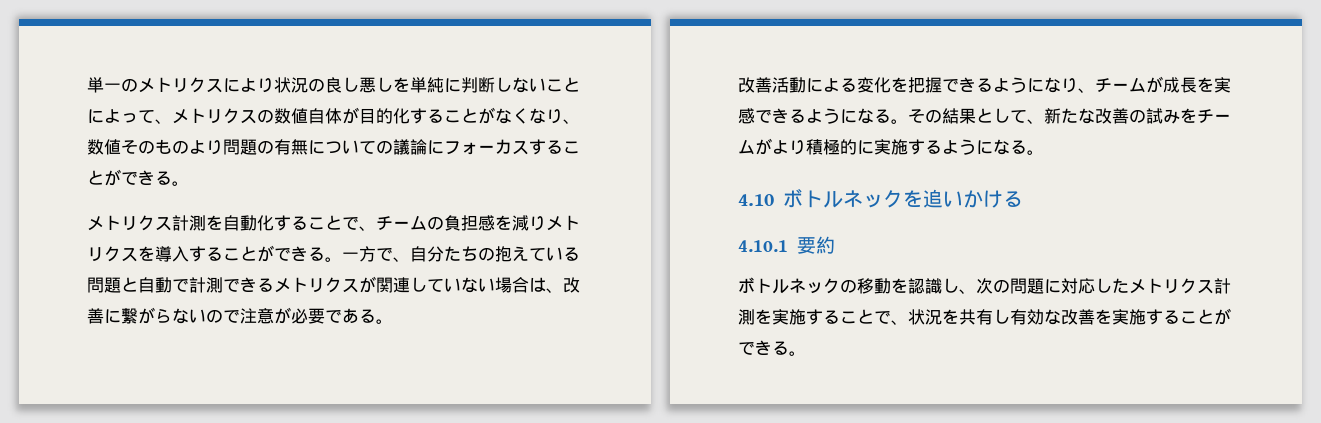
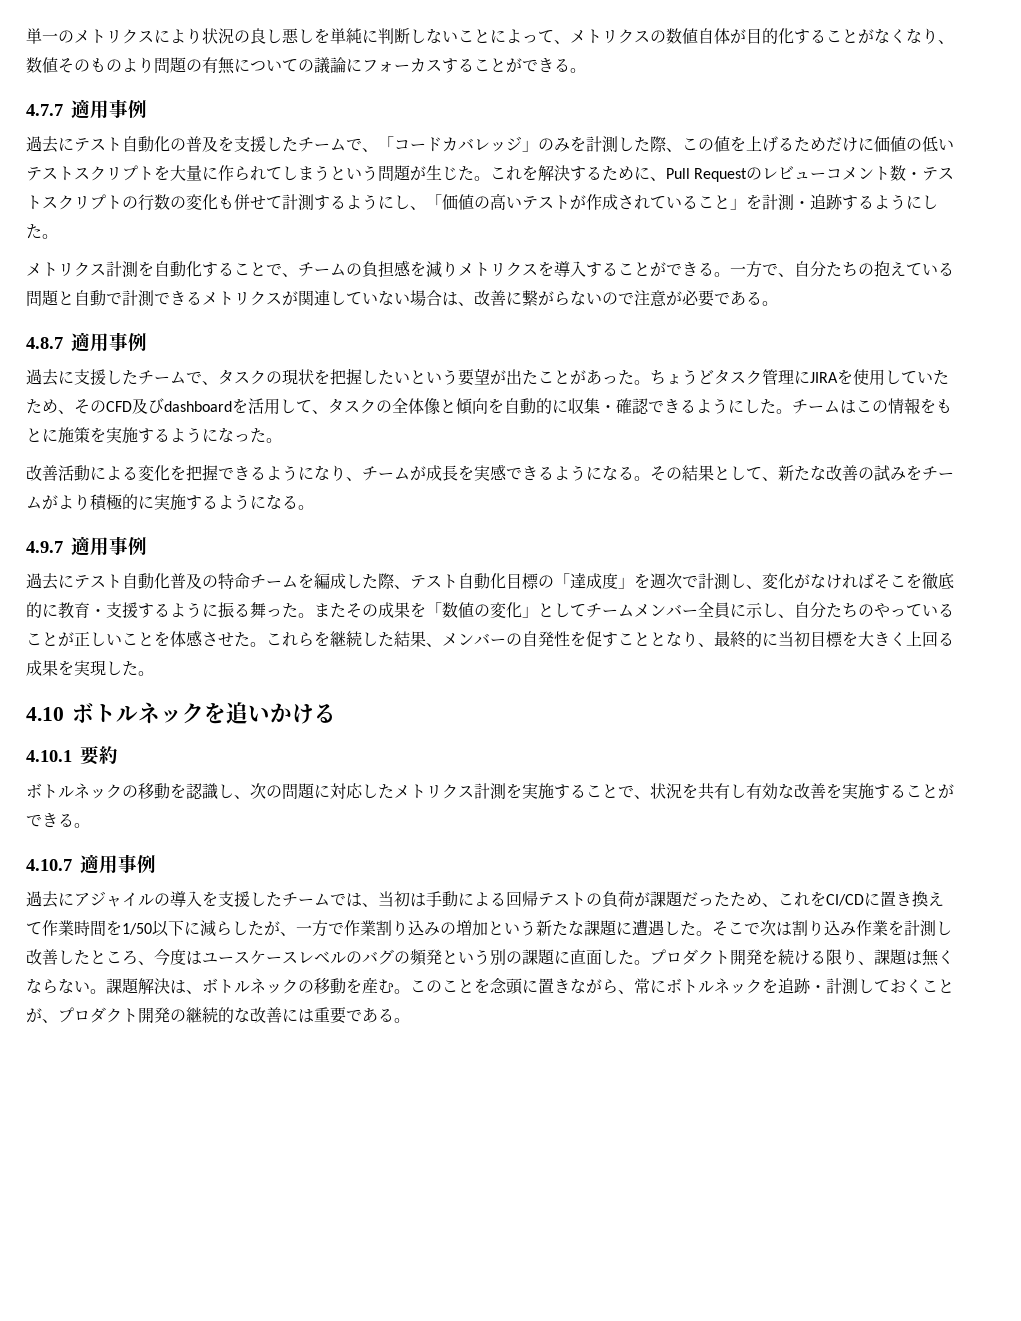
+ 4.7.7適用事例
+ 過去にテスト自動化の普及を支援したチームで、「コードカバレッジ」のみを計測した際、この値を上げるためだけに価値の低いテストスクリプトを大量に作られてしまうという問題が生じた。これを解決するために、Pull Requestのレビューコメント数・テストスクリプトの行数の変化も併せて計測するようにし、「価値の高いテストが作成されていること」を計測・追跡するようにした。
+ 4.8.7適用事例
+ 過去に支援したチームで、タスクの現状を把握したいという要望が出たことがあった。ちょうどタスク管理にJIRAを使用していたため、そのCFD及びdashboardを活用して、タスクの全体像と傾向を自動的に収集・確認できるようにした。チームはこの情報をもとに施策を実施するようになった。
+ 4.9.7適用事例
+ 過去にテスト自動化普及の特命チームを編成した際、テスト自動化目標の「達成度」を週次で計測し、変化がなければそこを徹底的に教育・支援するように振る舞った。またその成果を「数値の変化」としてチームメンバー全員に示し、自分たちのやっていることが正しいことを体感させた。これらを継続した結果、メンバーの自発性を促すこととなり、最終的に当初目標を大きく上回る成果を実現した。
+ 4.10.7適用事例
+ 過去にアジャイルの導入を支援したチームでは、当初は手動による回帰テストの負荷が課題だったため、これをCI/CDに置き換えて作業時間を1/50以下に減らしたが、一方で作業割り込みの増加という新たな課題に遭遇した。そこで次は割り込み作業を計測し改善したところ、今度はユースケースレベルのバグの頻発という別の課題に直面した。プロダクト開発を続ける限り、課題は無くならない。課題解決は、ボトルネックの移動を産む。このことを念頭に置きながら、常にボトルネックを追跡・計測しておくことが、プロダクト開発の継続的な改善には重要である。

